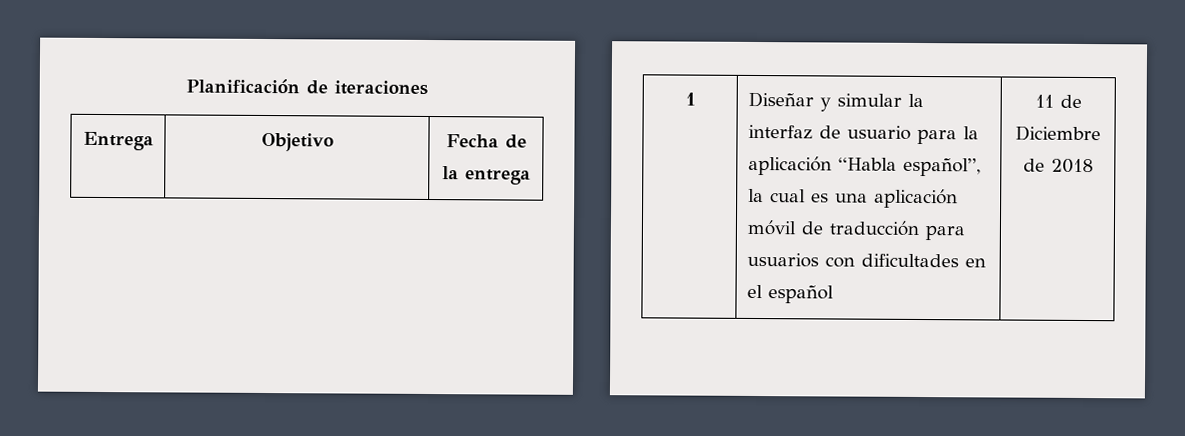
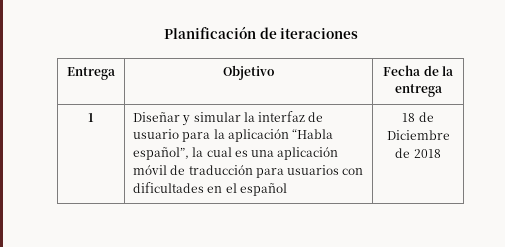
- 1 | Diseñar y simular la interfaz de usuario para la aplicación “Habla español”, la cual es una aplicación móvil de traducción para usuarios con dificultades en el español | 11 de Diciembre de 2018
+ 1 | Diseñar y simular la interfaz de usuario para la aplicación “Habla español”, la cual es una aplicación móvil de traducción para usuarios con dificultades en el español | 18 de Diciembre de 2018

